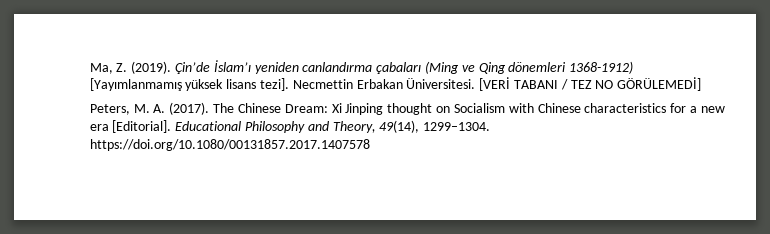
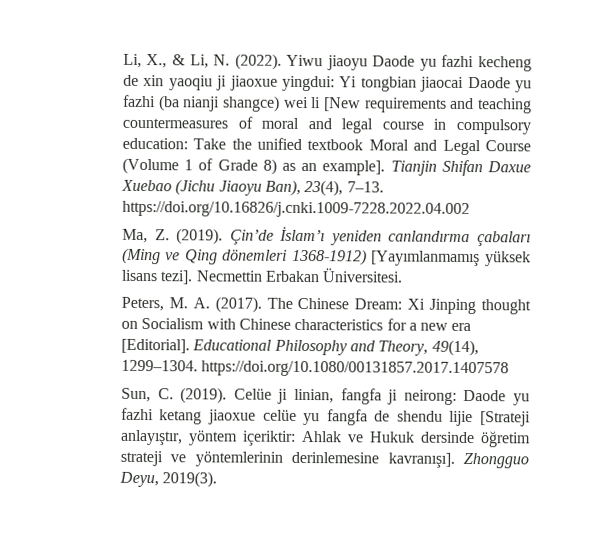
+ Li, X., & Li, N. (2022). Yiwu jiaoyu Daode yu fazhi kecheng de xin yaoqiu ji jiaoxue yingdui: Yi tongbian jiaocai Daode yu fazhi (ba nianji shangce) wei li [New requirements and teaching countermeasures of moral and legal course in compulsory education: Take the unified textbook Moral and Legal Course (Volume 1 of Grade 8) as an example]. Tianjin Shifan Daxue Xuebao (Jichu Jiaoyu Ban), 23(4), 7–13. https://doi.org/10.16826/j.cnki.1009-7228.2022.04.002
- [VERİ TABANI / TEZ NO GÖRÜLEMEDİ]
+ Sun, C. (2019). Celüe ji linian, fangfa ji neirong: Daode yu fazhi ketang jiaoxue celüe yu fangfa de shendu lijie [Strateji anlayıştır, yöntem içeriktir: Ahlak ve Hukuk dersinde öğretim strateji ve yöntemlerinin derinlemesine kavranışı]. Zhongguo Deyu, 2019(3).

